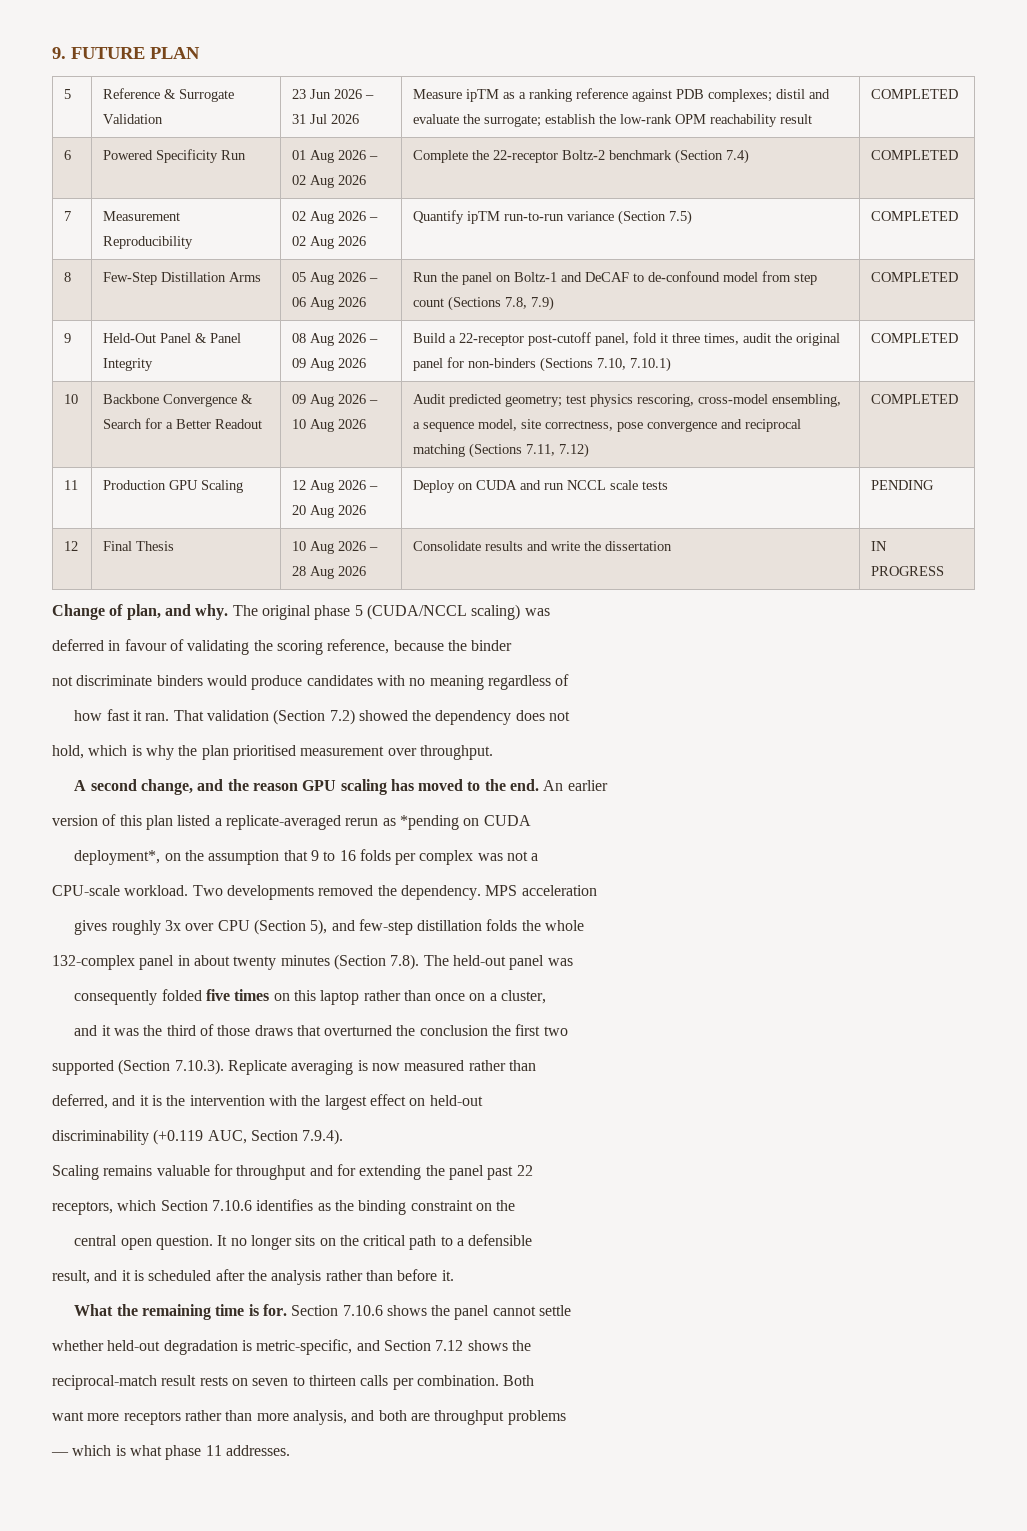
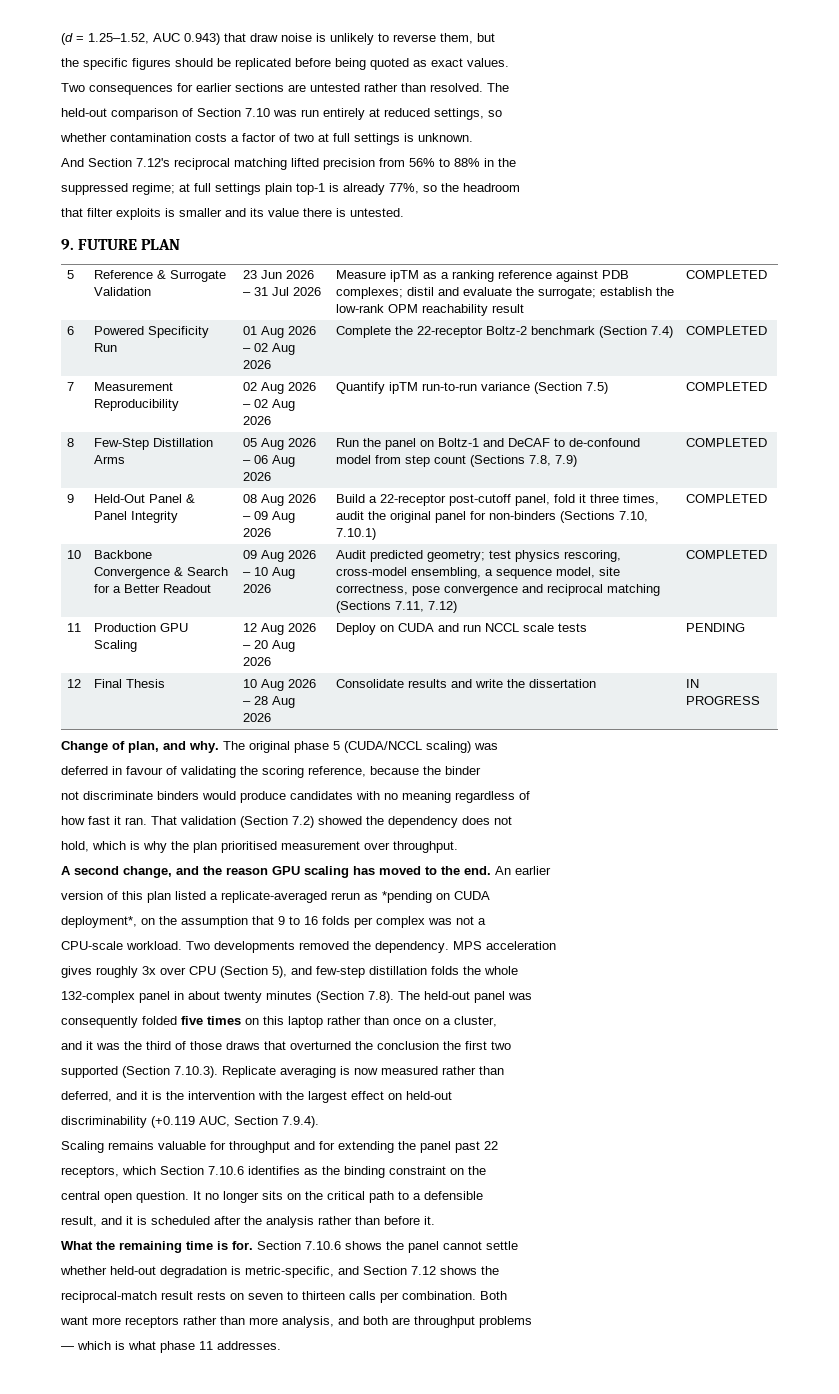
+ (d = 1.25–1.52, AUC 0.943) that draw noise is unlikely to reverse them, but
+ the specific figures should be replicated before being quoted as exact values.
+ Two consequences for earlier sections are untested rather than resolved. The
+ held-out comparison of Section 7.10 was run entirely at reduced settings, so
+ whether contamination costs a factor of two at full settings is unknown.
+ And Section 7.12's reciprocal matching lifted precision from 56% to 88% in the
+ suppressed regime; at full settings plain top-1 is already 77%, so the headroom
+ that filter exploits is smaller and its value there is untested.

